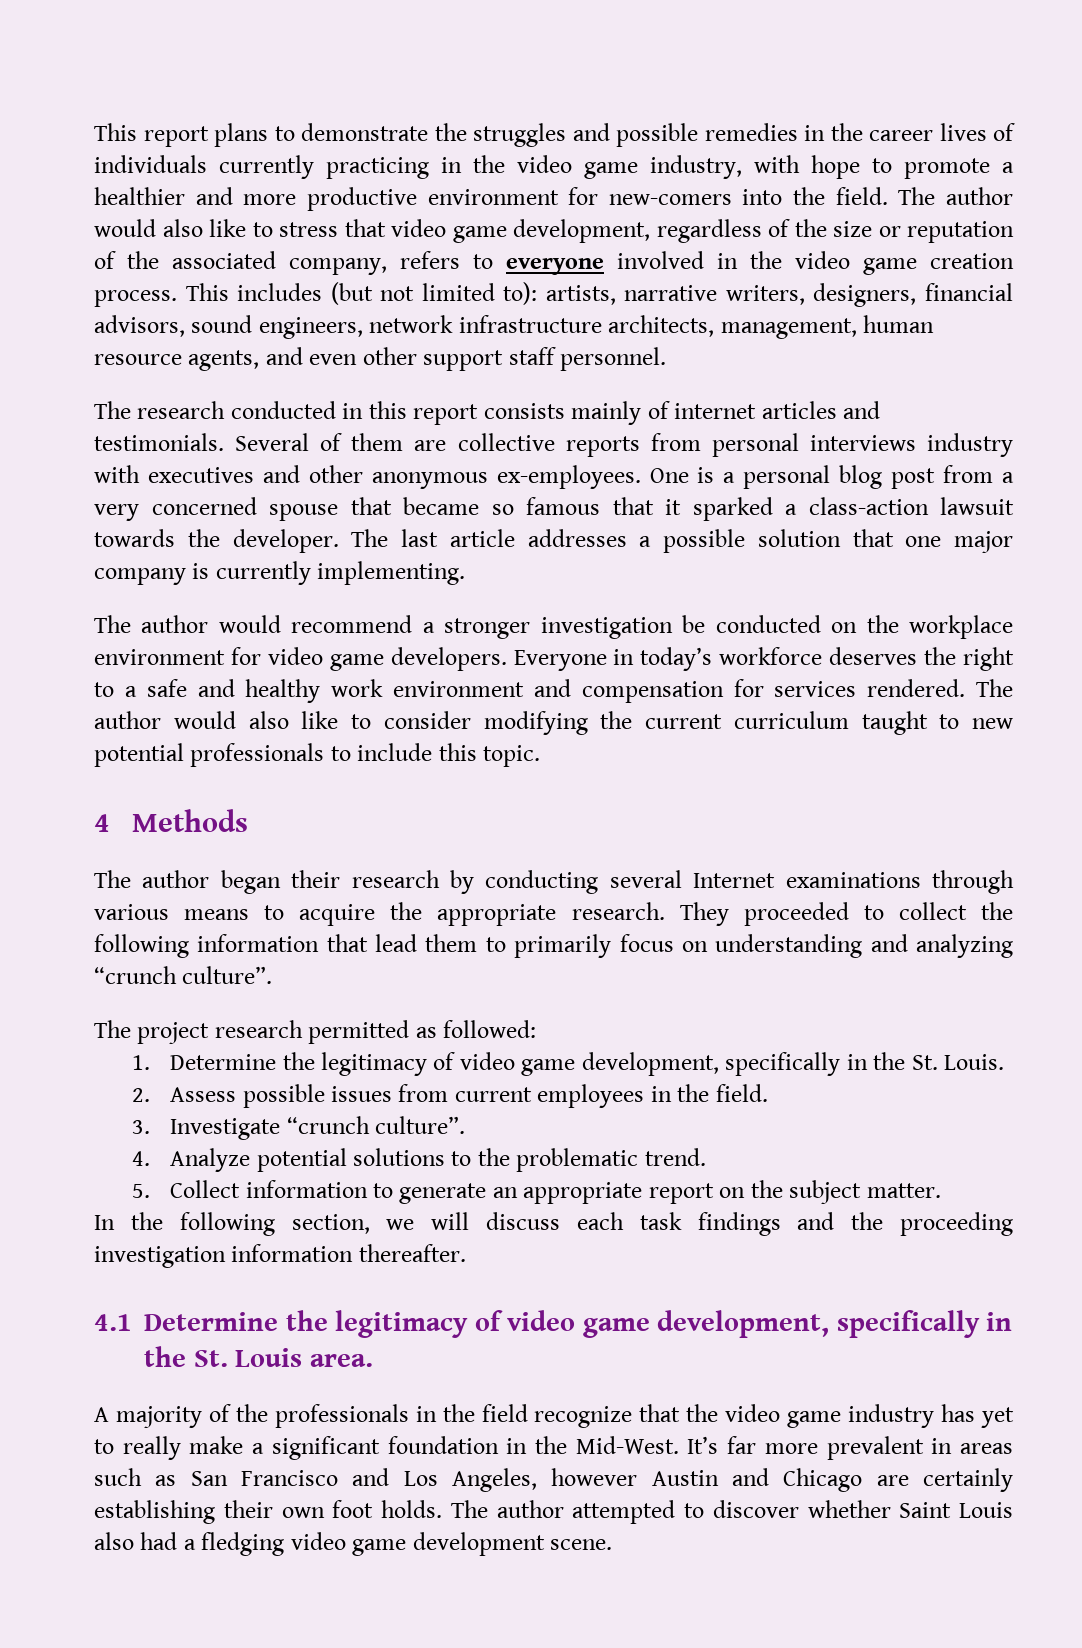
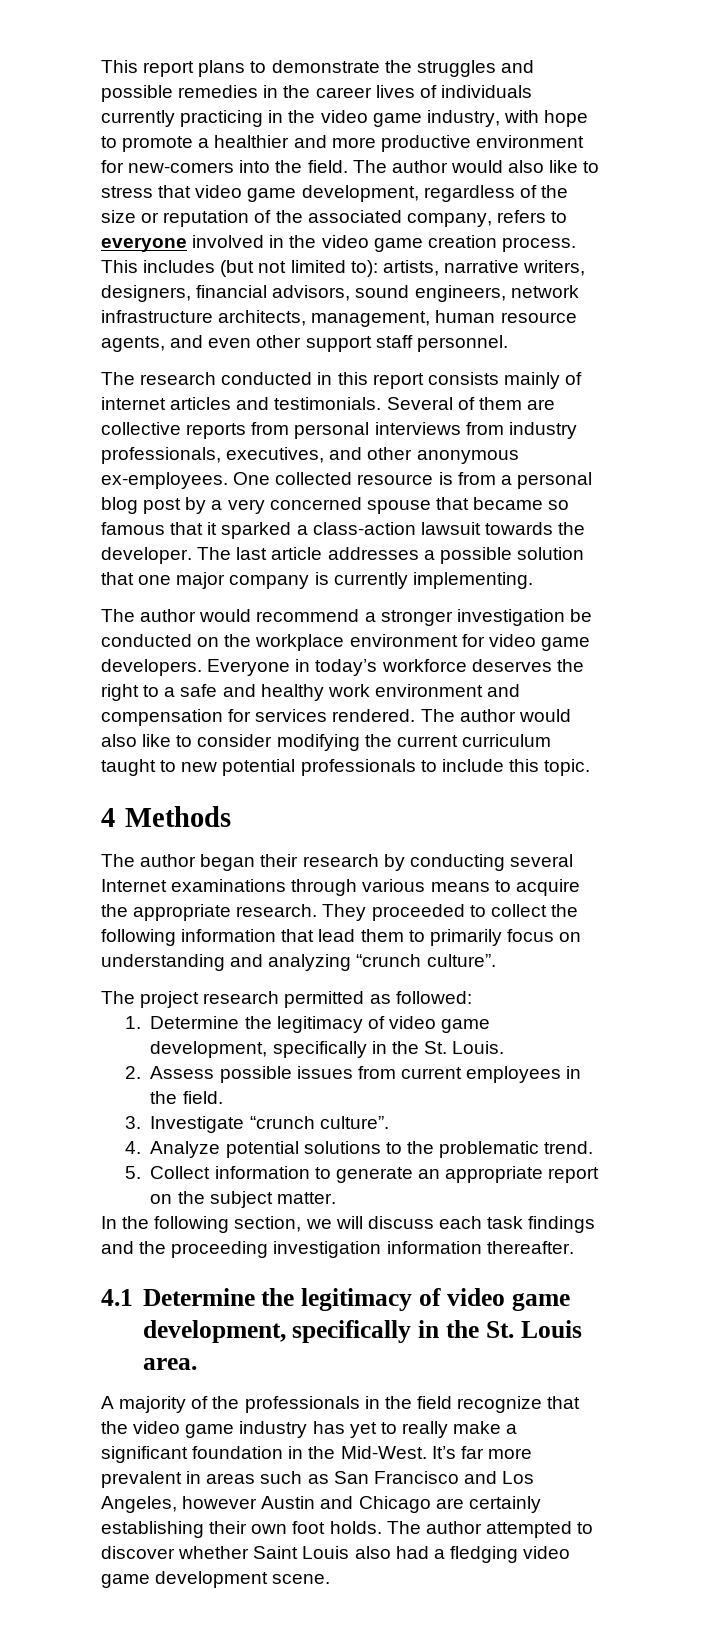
- Several of them are collective reports from personal interviews industry with executives and other anonymous ex-employees.
+ Several of them are collective reports from personal interviews from industry professionals, executives, and other anonymous ex-employees.
- One is a personal blog post from a very concerned spouse that became so famous that it sparked a class-action lawsuit towards the developer.
+ One collected resource is from a personal blog post by a very concerned spouse that became so famous that it sparked a class-action lawsuit towards the developer.

